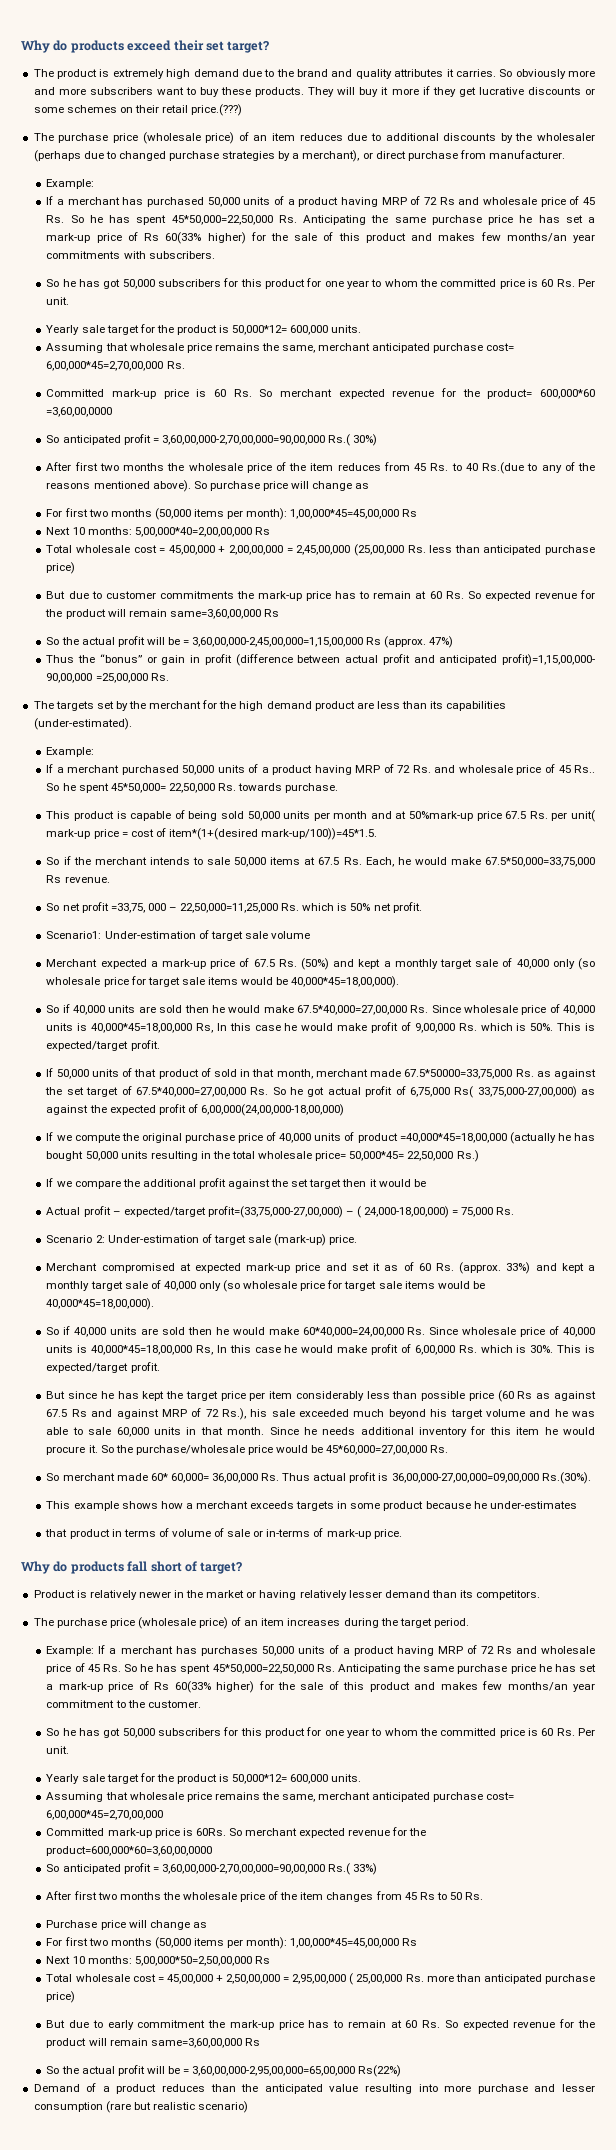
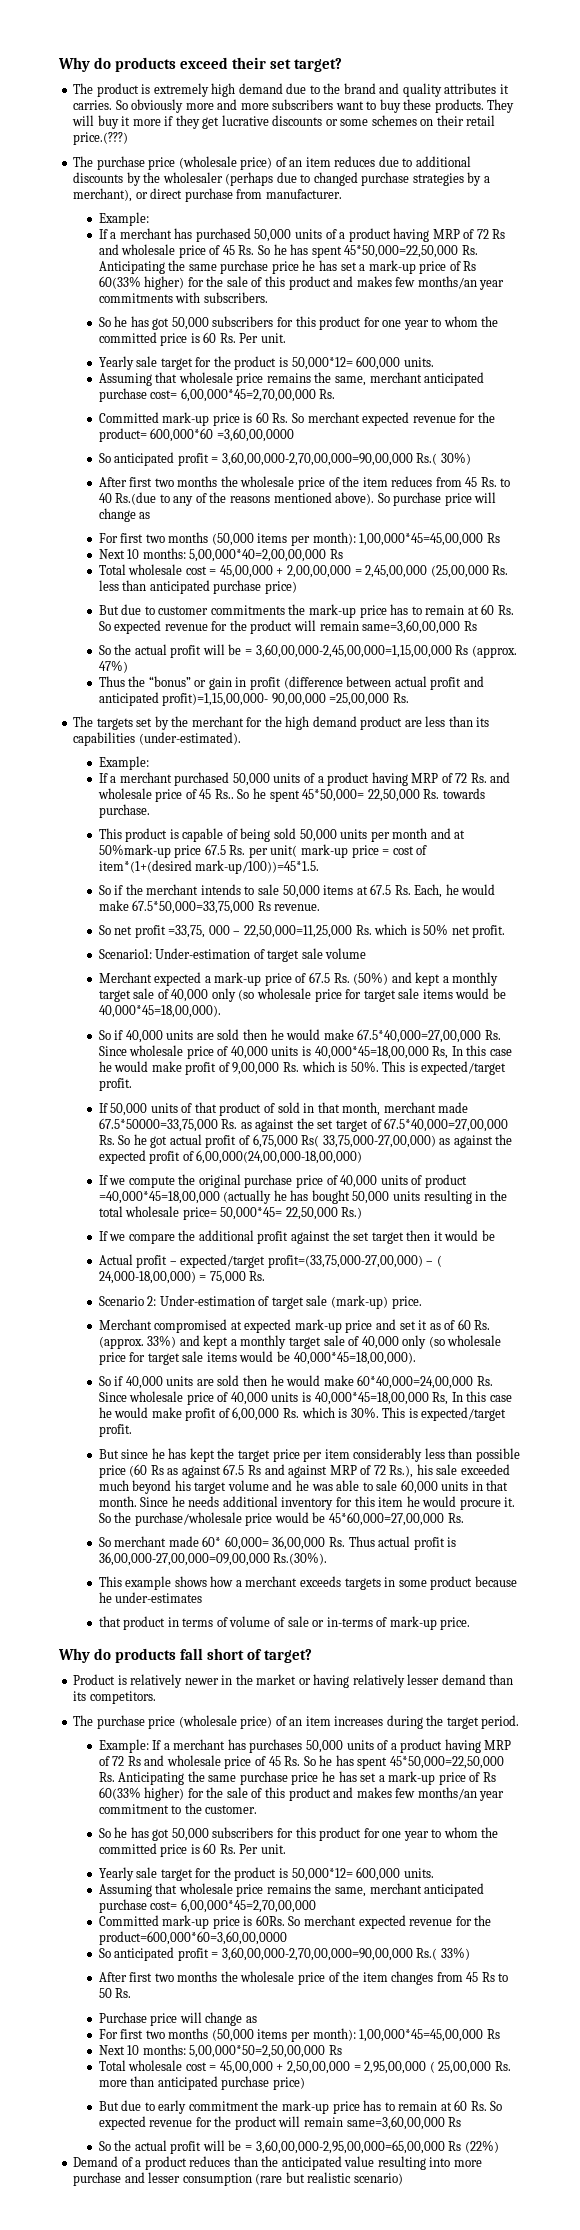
- So the actual profit will be = 3,60,00,000-2,95,00,000=65,00,000 Rs(22%)
+ So the actual profit will be = 3,60,00,000-2,95,00,000=65,00,000 Rs (22%)

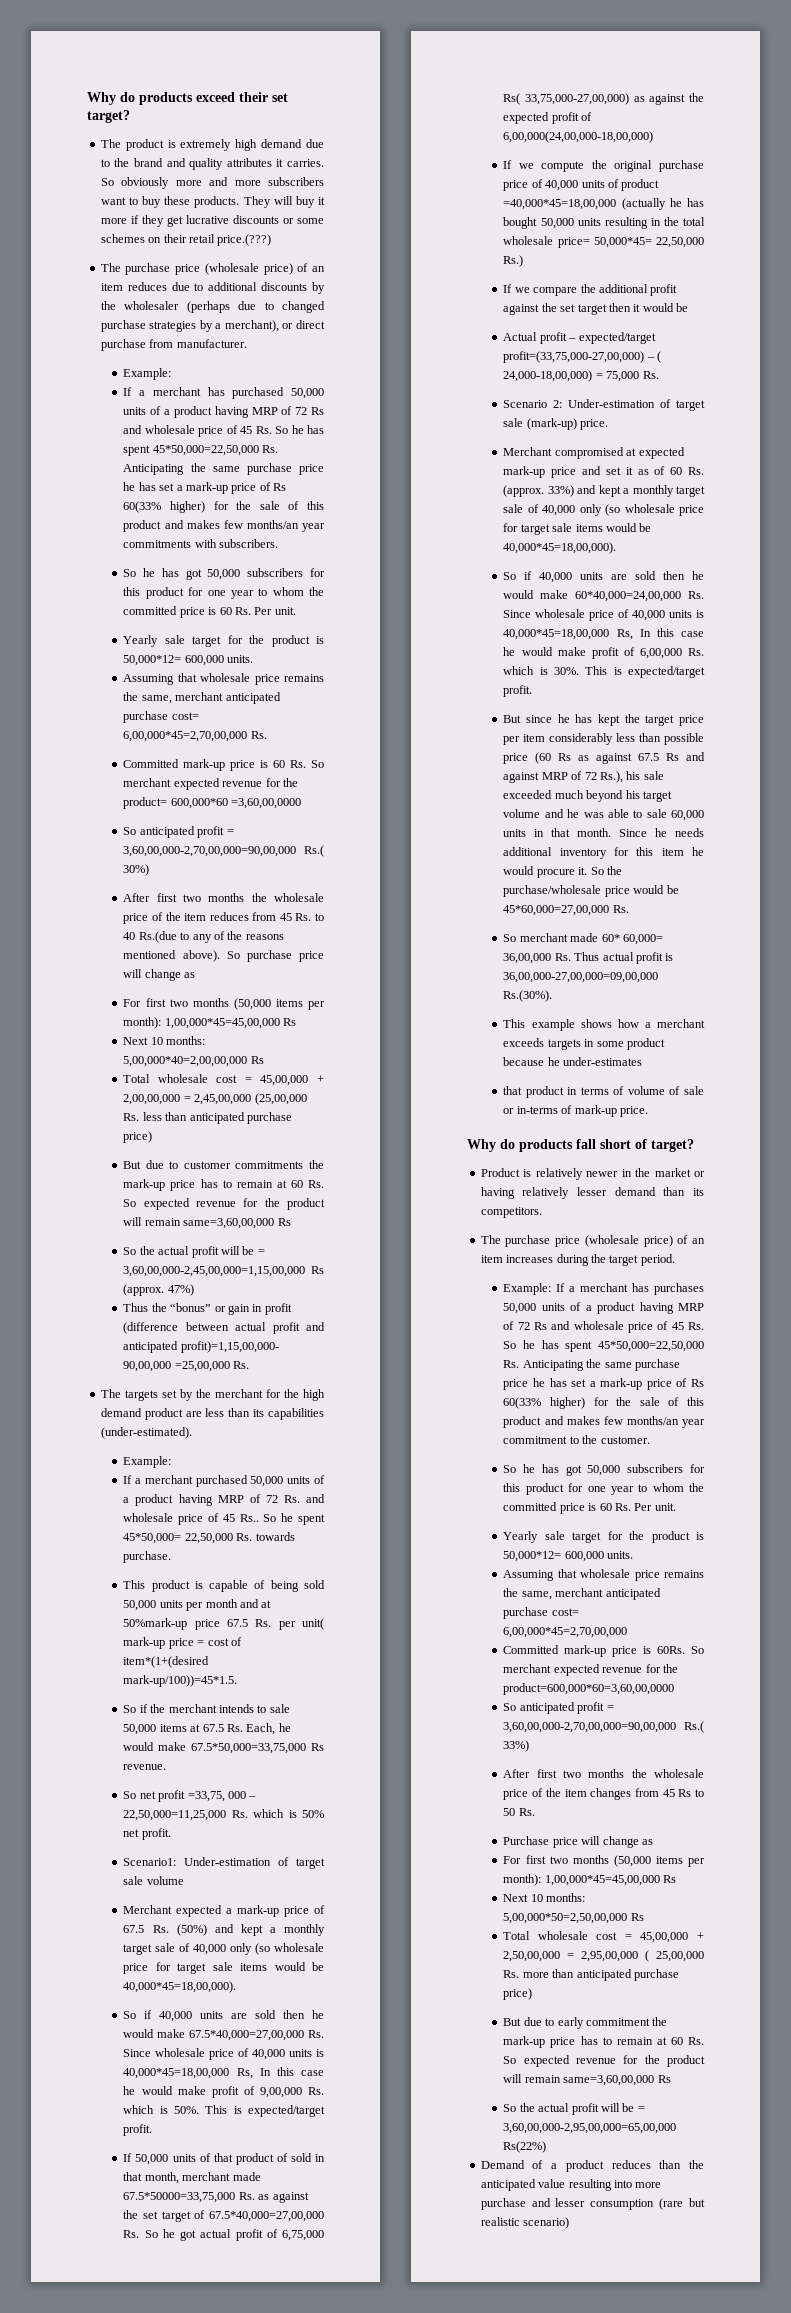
- So the actual profit will be = 3,60,00,000-2,95,00,000=65,00,000 Rs (22%)
+ So the actual profit will be = 3,60,00,000-2,95,00,000=65,00,000 Rs(22%)

